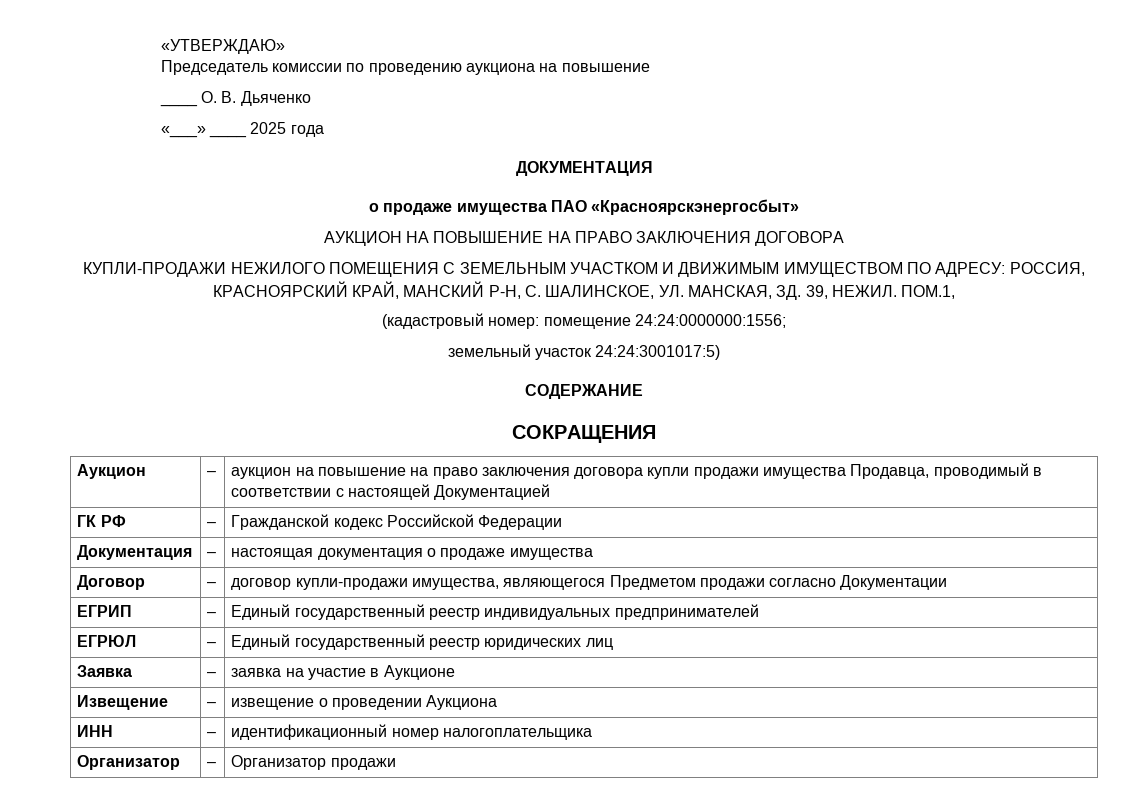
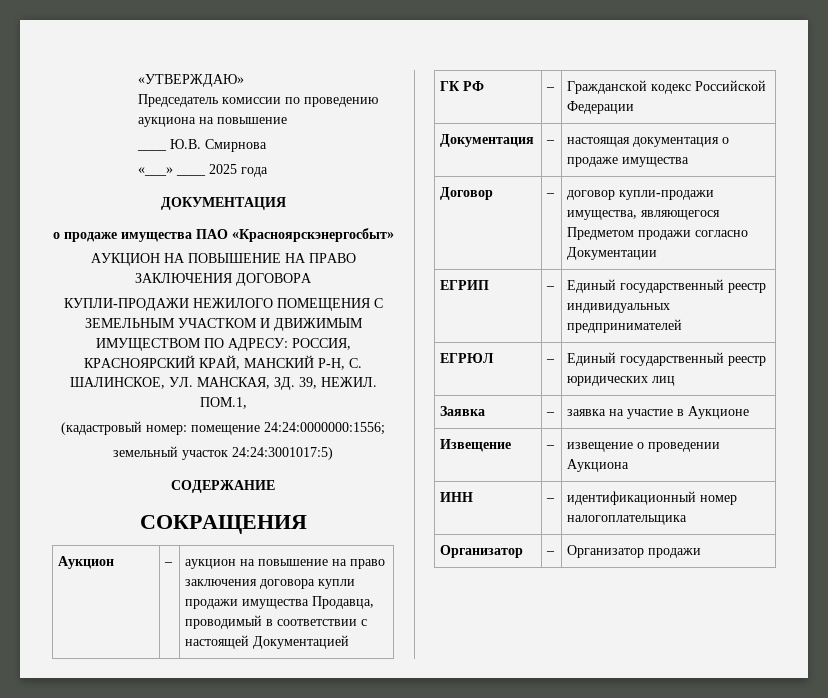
- ____ О. В. Дьяченко
+ ____ Ю.В. Смирнова

